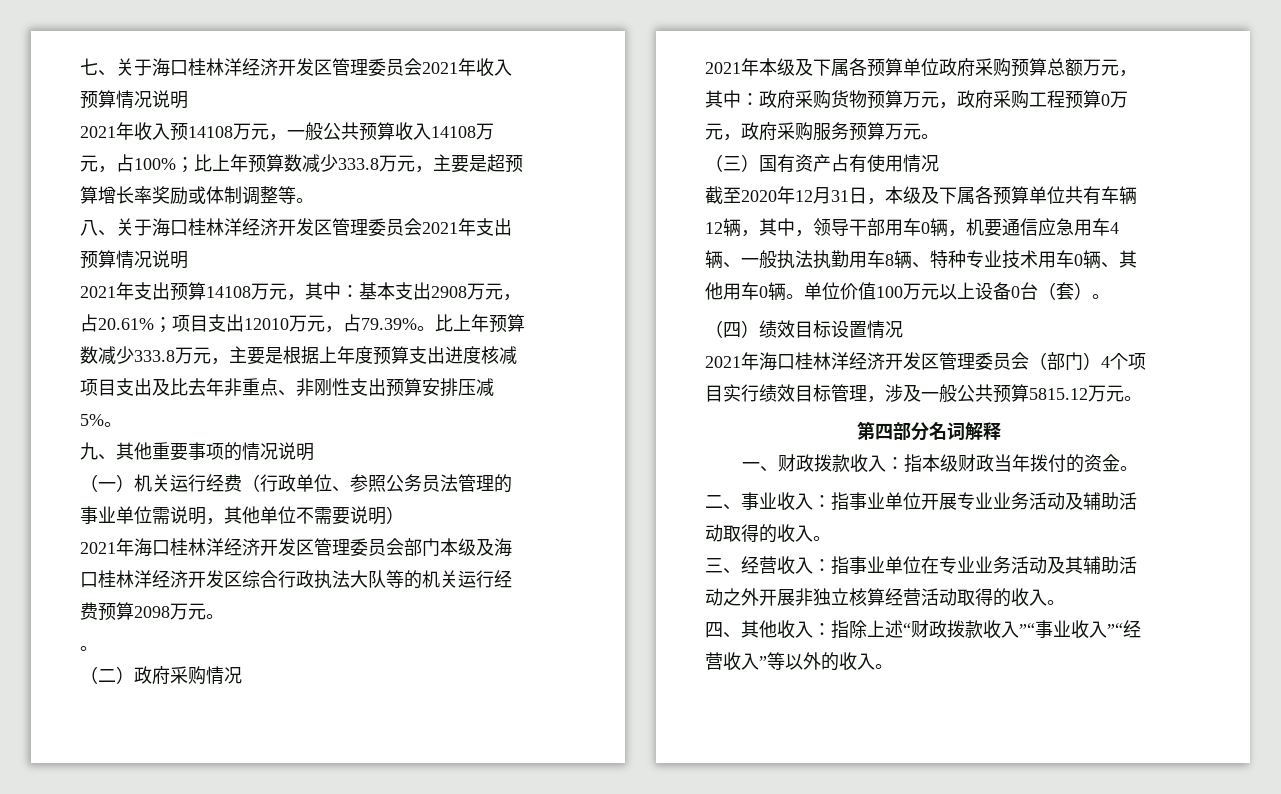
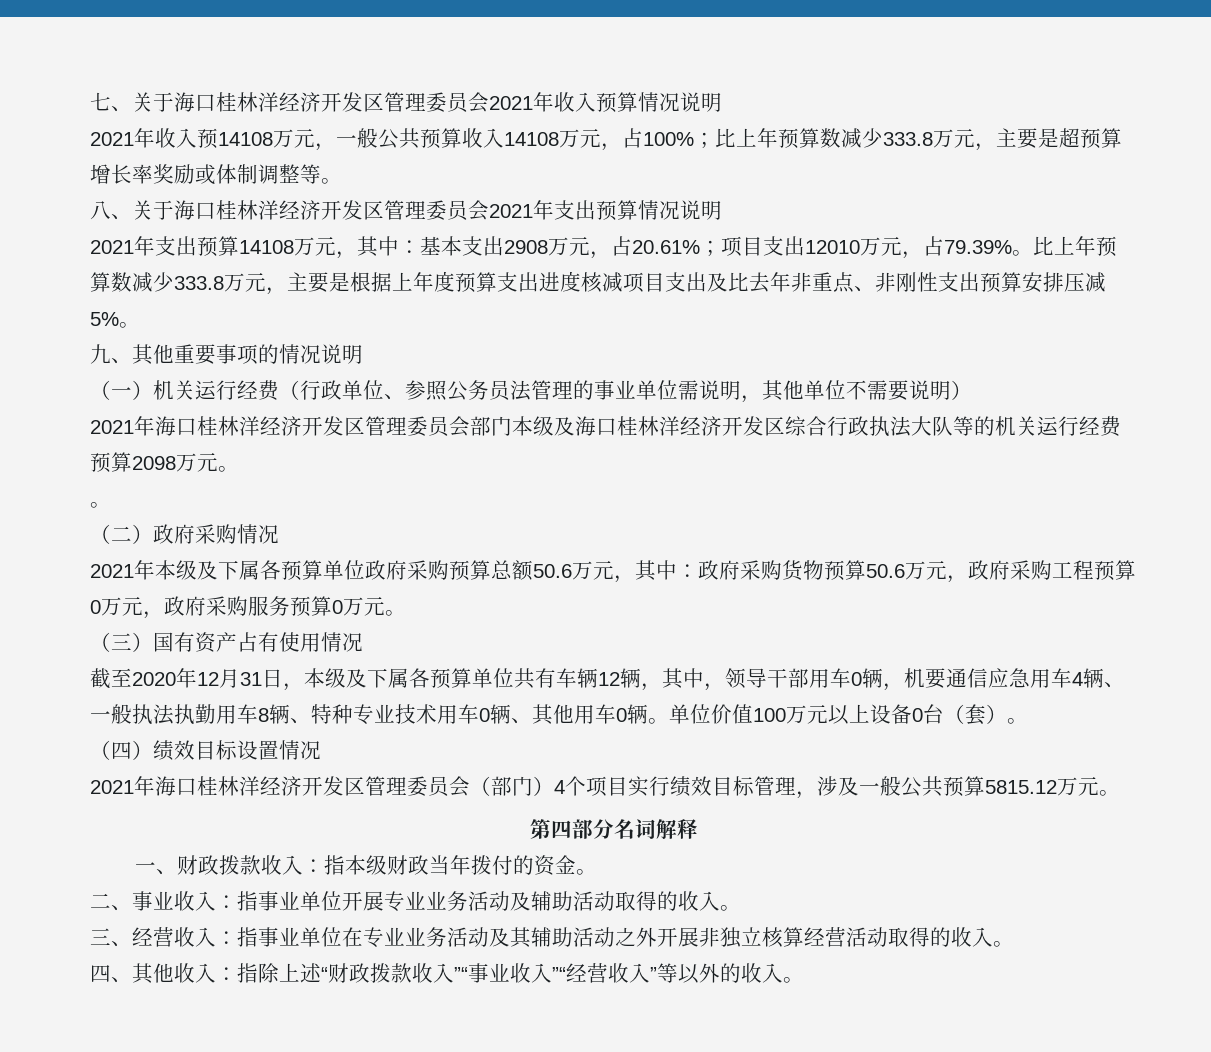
- 2021年本级及下属各预算单位政府采购预算总额万元，其中：政府采购货物预算万元，政府采购工程预算0万元，政府采购服务预算万元。
+ 2021年本级及下属各预算单位政府采购预算总额50.6万元，其中：政府采购货物预算50.6万元，政府采购工程预算0万元，政府采购服务预算0万元。

